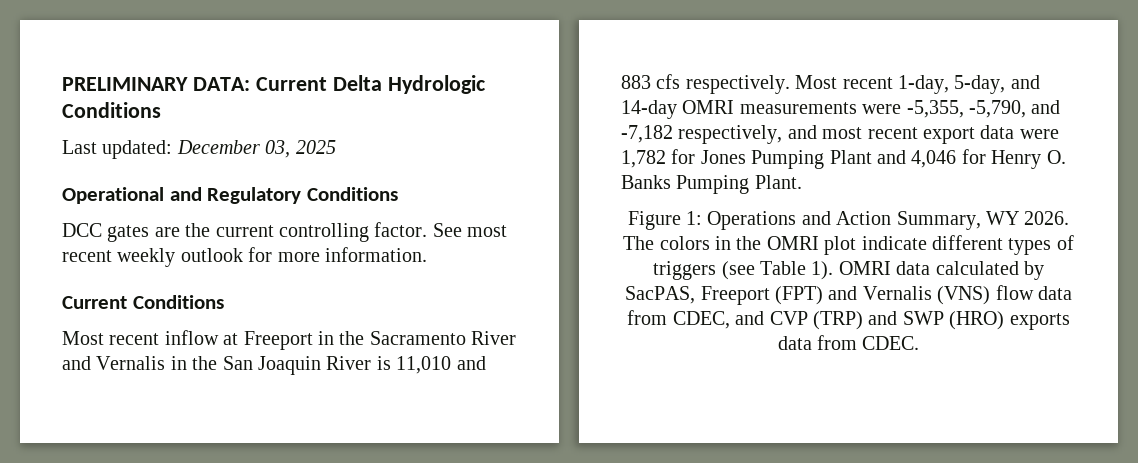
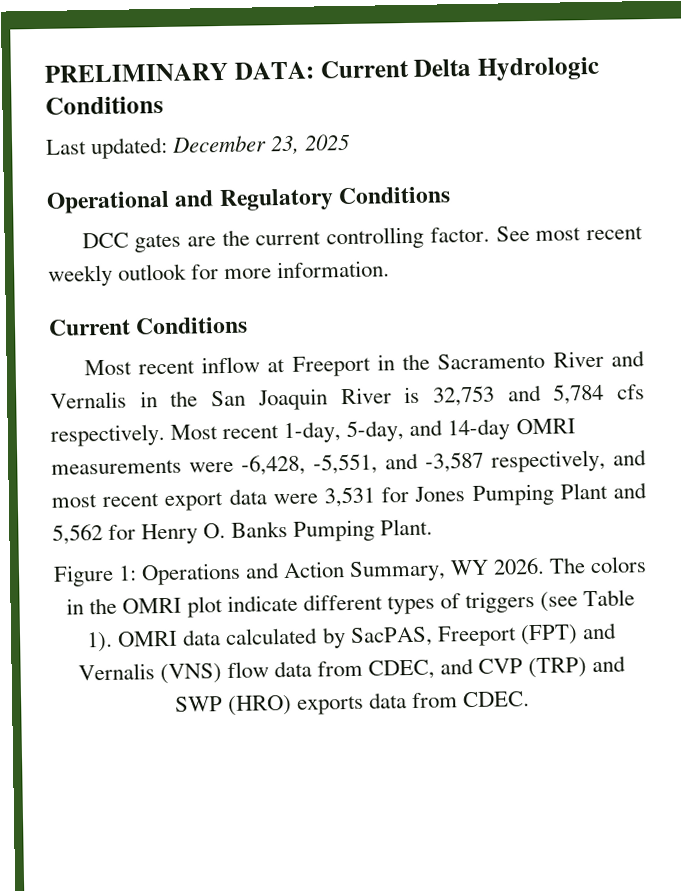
- Last updated: December 03, 2025
+ Last updated: December 23, 2025
- Most recent inflow at Freeport in the Sacramento River and Vernalis in the San Joaquin River is 11,010 and 883 cfs respectively.
+ Most recent inflow at Freeport in the Sacramento River and Vernalis in the San Joaquin River is 32,753 and 5,784 cfs respectively.
- Most recent 1-day, 5-day, and 14-day OMRI measurements were -5,355, -5,790, and -7,182 respectively, and most recent export data were 1,782 for Jones Pumping Plant and 4,046 for Henry O. Banks Pumping Plant.
+ Most recent 1-day, 5-day, and 14-day OMRI measurements were -6,428, -5,551, and -3,587 respectively, and most recent export data were 3,531 for Jones Pumping Plant and 5,562 for Henry O. Banks Pumping Plant.

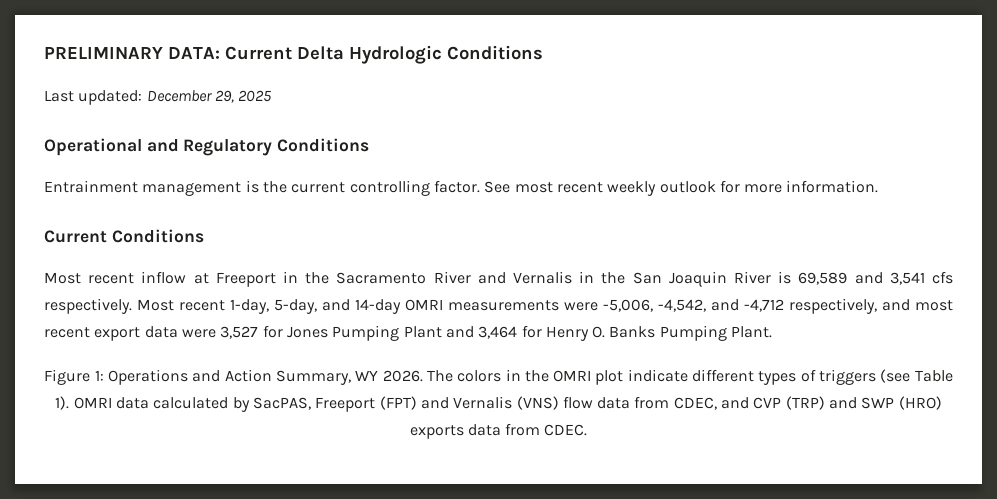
- Last updated: December 23, 2025
+ Last updated: December 29, 2025
- DCC gates are the current controlling factor.
+ Entrainment management is the current controlling factor.
- Most recent inflow at Freeport in the Sacramento River and Vernalis in the San Joaquin River is 32,753 and 5,784 cfs respectively.
+ Most recent inflow at Freeport in the Sacramento River and Vernalis in the San Joaquin River is 69,589 and 3,541 cfs respectively.
- Most recent 1-day, 5-day, and 14-day OMRI measurements were -6,428, -5,551, and -3,587 respectively, and most recent export data were 3,531 for Jones Pumping Plant and 5,562 for Henry O. Banks Pumping Plant.
+ Most recent 1-day, 5-day, and 14-day OMRI measurements were -5,006, -4,542, and -4,712 respectively, and most recent export data were 3,527 for Jones Pumping Plant and 3,464 for Henry O. Banks Pumping Plant.

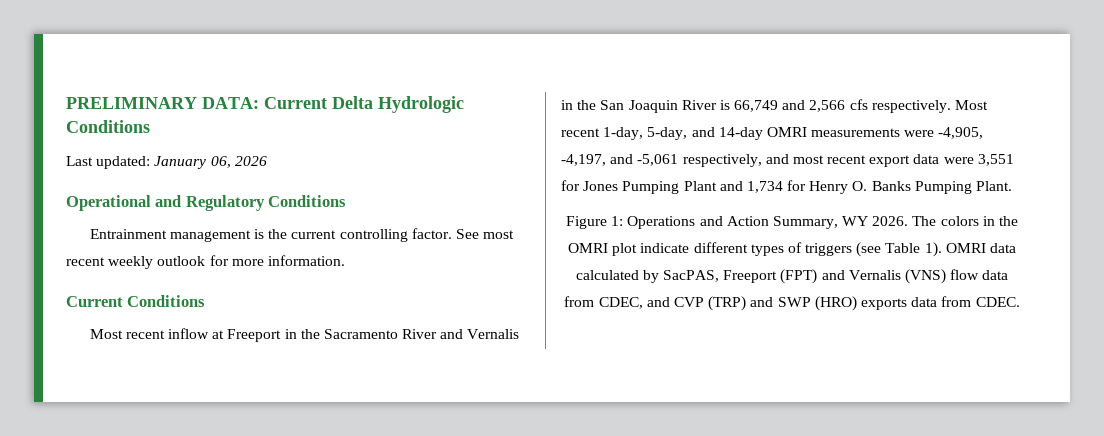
- Last updated: December 29, 2025
+ Last updated: January 06, 2026
- Most recent inflow at Freeport in the Sacramento River and Vernalis in the San Joaquin River is 69,589 and 3,541 cfs respectively.
+ Most recent inflow at Freeport in the Sacramento River and Vernalis in the San Joaquin River is 66,749 and 2,566 cfs respectively.
- Most recent 1-day, 5-day, and 14-day OMRI measurements were -5,006, -4,542, and -4,712 respectively, and most recent export data were 3,527 for Jones Pumping Plant and 3,464 for Henry O. Banks Pumping Plant.
+ Most recent 1-day, 5-day, and 14-day OMRI measurements were -4,905, -4,197, and -5,061 respectively, and most recent export data were 3,551 for Jones Pumping Plant and 1,734 for Henry O. Banks Pumping Plant.

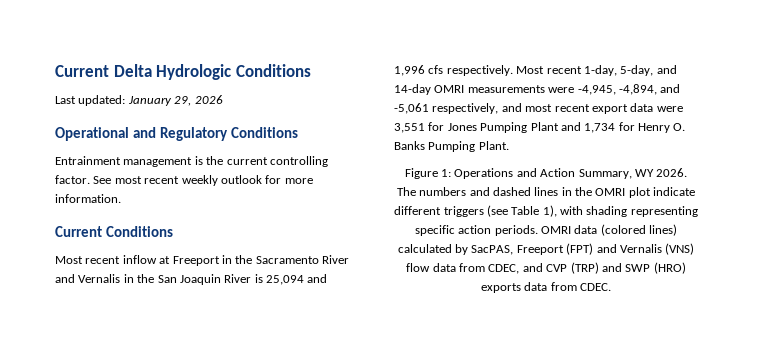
- PRELIMINARY DATA: Current Delta Hydrologic Conditions
+ Current Delta Hydrologic Conditions
- Last updated: January 06, 2026
+ Last updated: January 29, 2026
- Most recent inflow at Freeport in the Sacramento River and Vernalis in the San Joaquin River is 66,749 and 2,566 cfs respectively.
+ Most recent inflow at Freeport in the Sacramento River and Vernalis in the San Joaquin River is 25,094 and 1,996 cfs respectively.
- Most recent 1-day, 5-day, and 14-day OMRI measurements were -4,905, -4,197, and -5,061 respectively, and most recent export data were 3,551 for Jones Pumping Plant and 1,734 for Henry O. Banks Pumping Plant.
+ Most recent 1-day, 5-day, and 14-day OMRI measurements were -4,945, -4,894, and -5,061 respectively, and most recent export data were 3,551 for Jones Pumping Plant and 1,734 for Henry O. Banks Pumping Plant.
- The colors in the OMRI plot indicate different types of triggers (see Table 1). OMRI data calculated by SacPAS, Freeport (FPT) and Vernalis (VNS) flow data from CDEC, and CVP (TRP) and SWP (HRO) exports data from CDEC.
+ The numbers and dashed lines in the OMRI plot indicate different triggers (see Table 1), with shading representing specific action periods. OMRI data (colored lines) calculated by SacPAS, Freeport (FPT) and Vernalis (VNS) flow data from CDEC, and CVP (TRP) and SWP (HRO) exports data from CDEC.

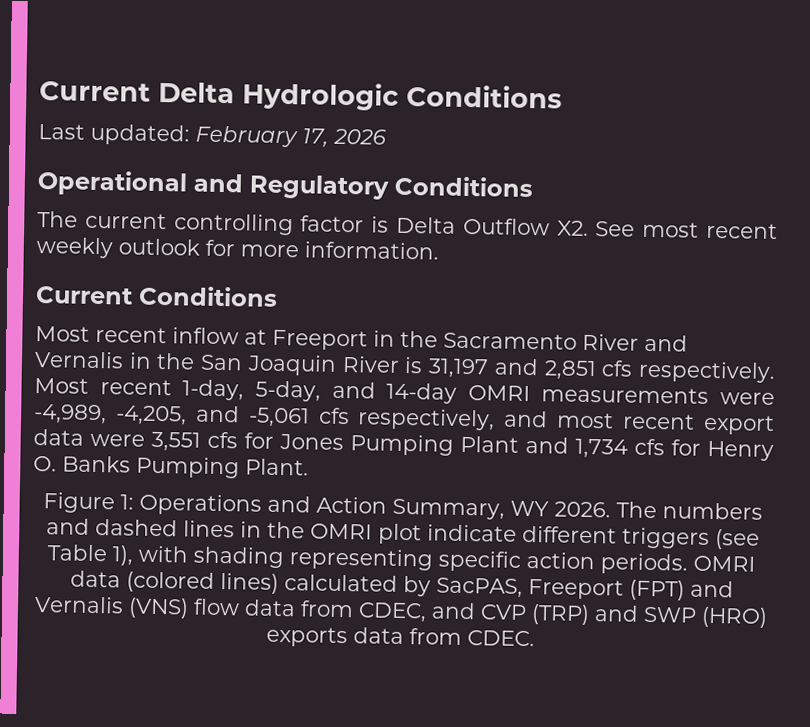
- Last updated: January 29, 2026
+ Last updated: February 17, 2026
- Entrainment management is the current controlling factor. See most recent weekly outlook for more information.
+ The current controlling factor is Delta Outflow X2. See most recent weekly outlook for more information.
- Most recent inflow at Freeport in the Sacramento River and Vernalis in the San Joaquin River is 25,094 and 1,996 cfs respectively.
+ Most recent inflow at Freeport in the Sacramento River and Vernalis in the San Joaquin River is 31,197 and 2,851 cfs respectively.
- Most recent 1-day, 5-day, and 14-day OMRI measurements were -4,945, -4,894, and -5,061 respectively, and most recent export data were 3,551 for Jones Pumping Plant and 1,734 for Henry O. Banks Pumping Plant.
+ Most recent 1-day, 5-day, and 14-day OMRI measurements were -4,989, -4,205, and -5,061 cfs respectively, and most recent export data were 3,551 cfs for Jones Pumping Plant and 1,734 cfs for Henry O. Banks Pumping Plant.

